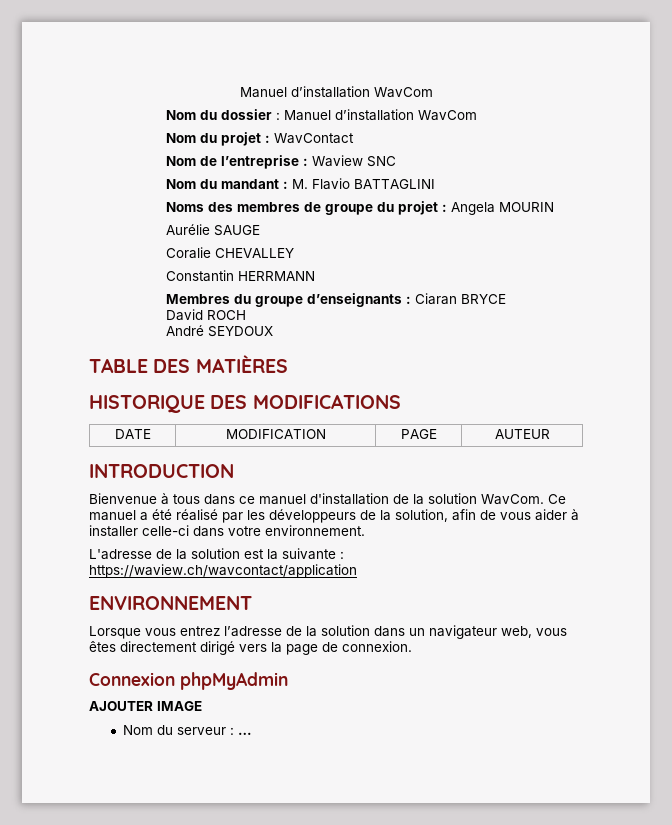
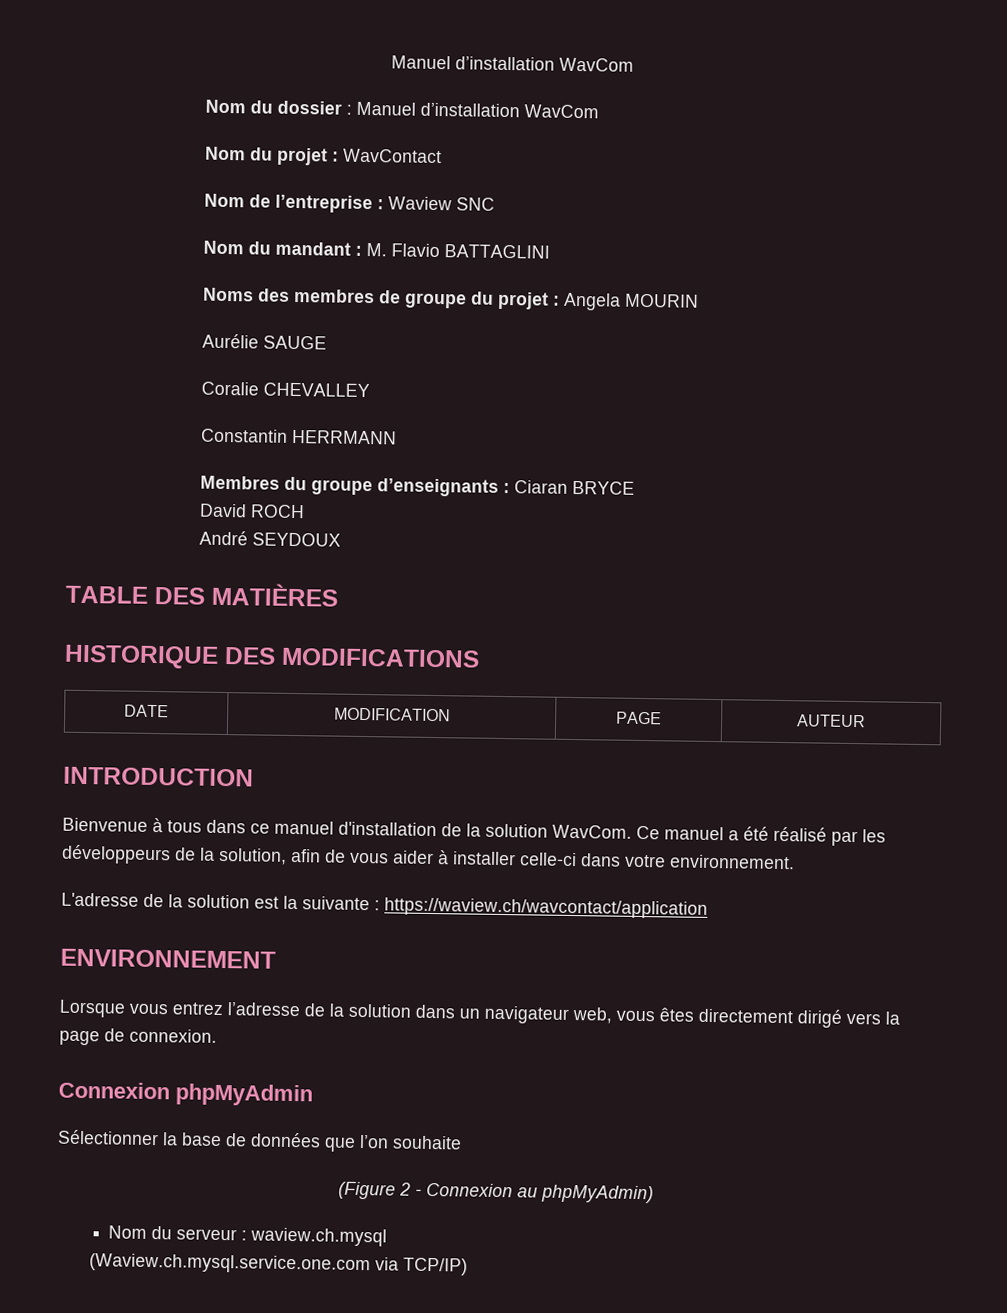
- AJOUTER IMAGE
+ Sélectionner la base de données que l’on souhaite
+ (Figure 2 - Connexion au phpMyAdmin)
- Nom du serveur : …
+ Nom du serveur : waview.ch.mysql
+ (Waview.ch.mysql.service.one.com via TCP/IP)

